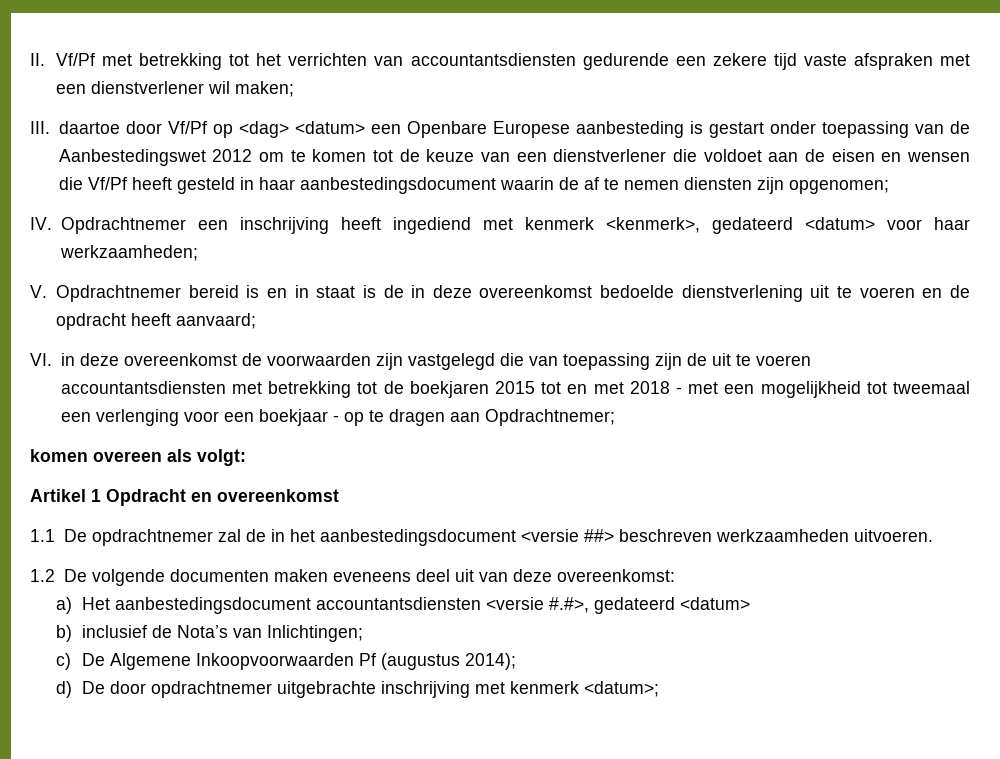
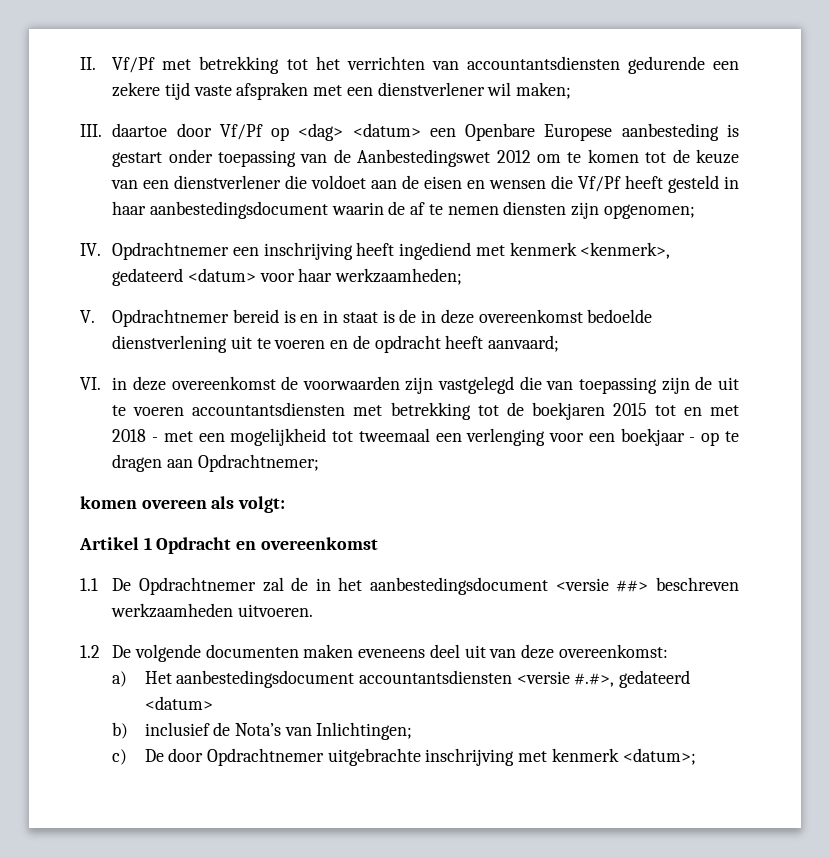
- 1.1 De opdrachtnemer zal de in het aanbestedingsdocument <versie ##> beschreven werkzaamheden uitvoeren.
+ 1.1 De Opdrachtnemer zal de in het aanbestedingsdocument <versie ##> beschreven werkzaamheden uitvoeren.
- c) De Algemene Inkoopvoorwaarden Pf (augustus 2014);
- d) De door opdrachtnemer uitgebrachte inschrijving met kenmerk <datum>;
+ c) De door Opdrachtnemer uitgebrachte inschrijving met kenmerk <datum>;

